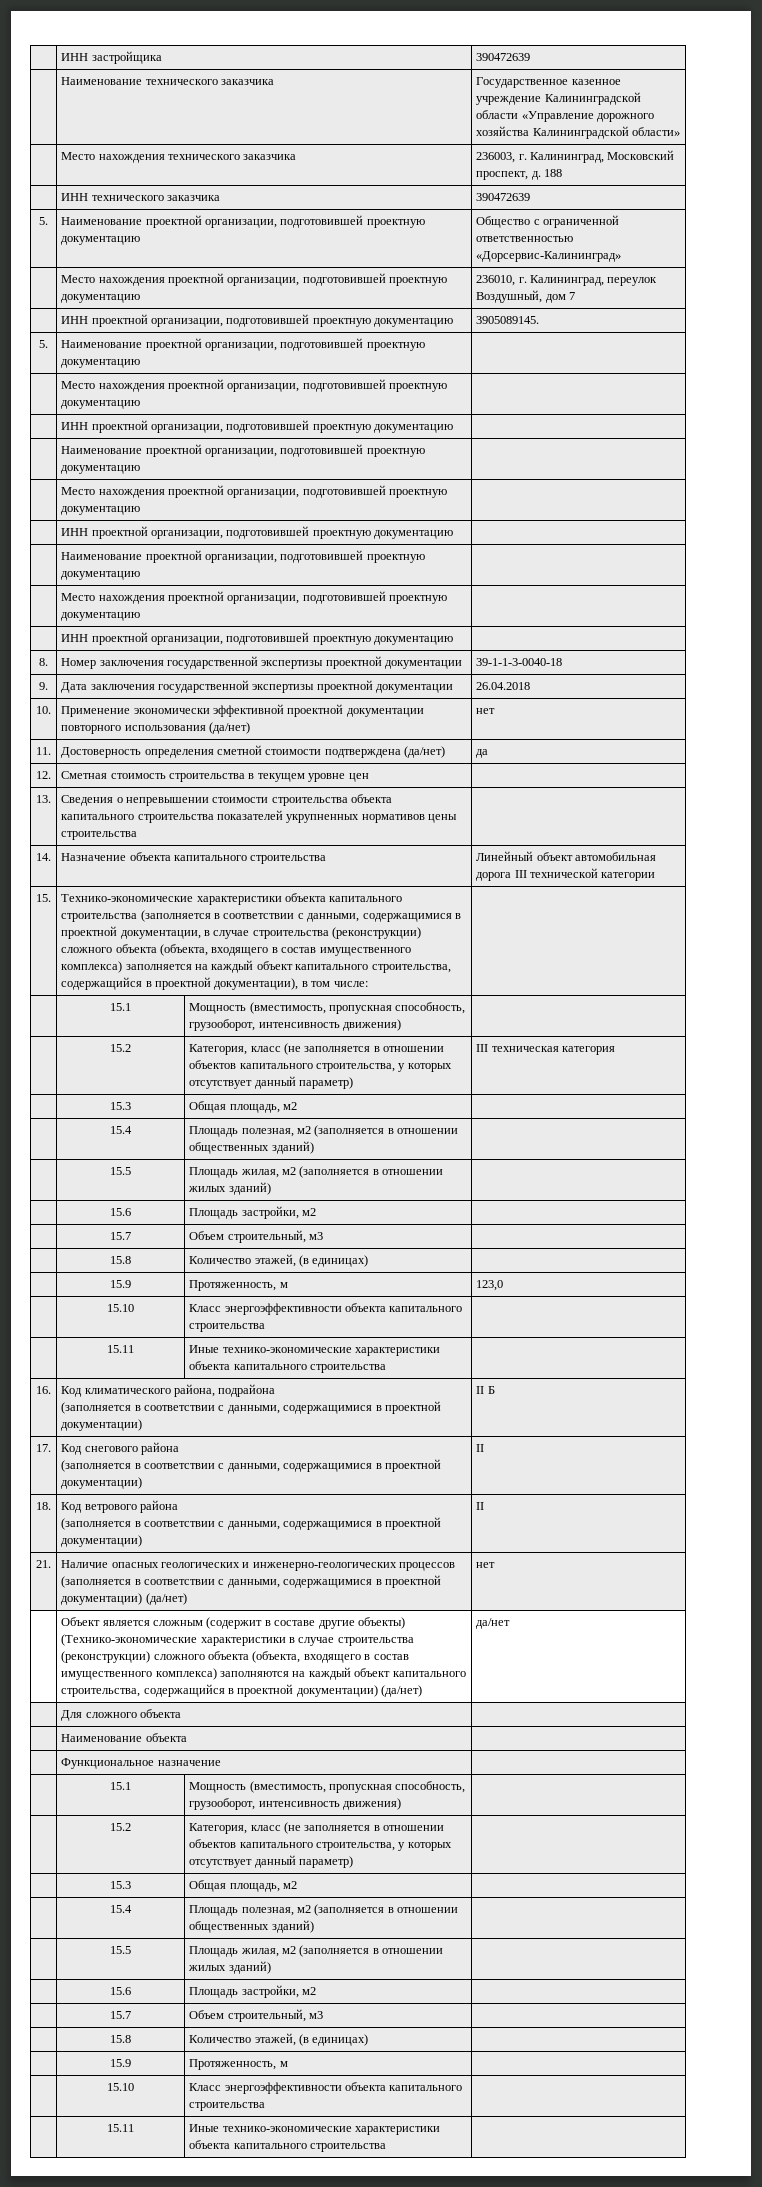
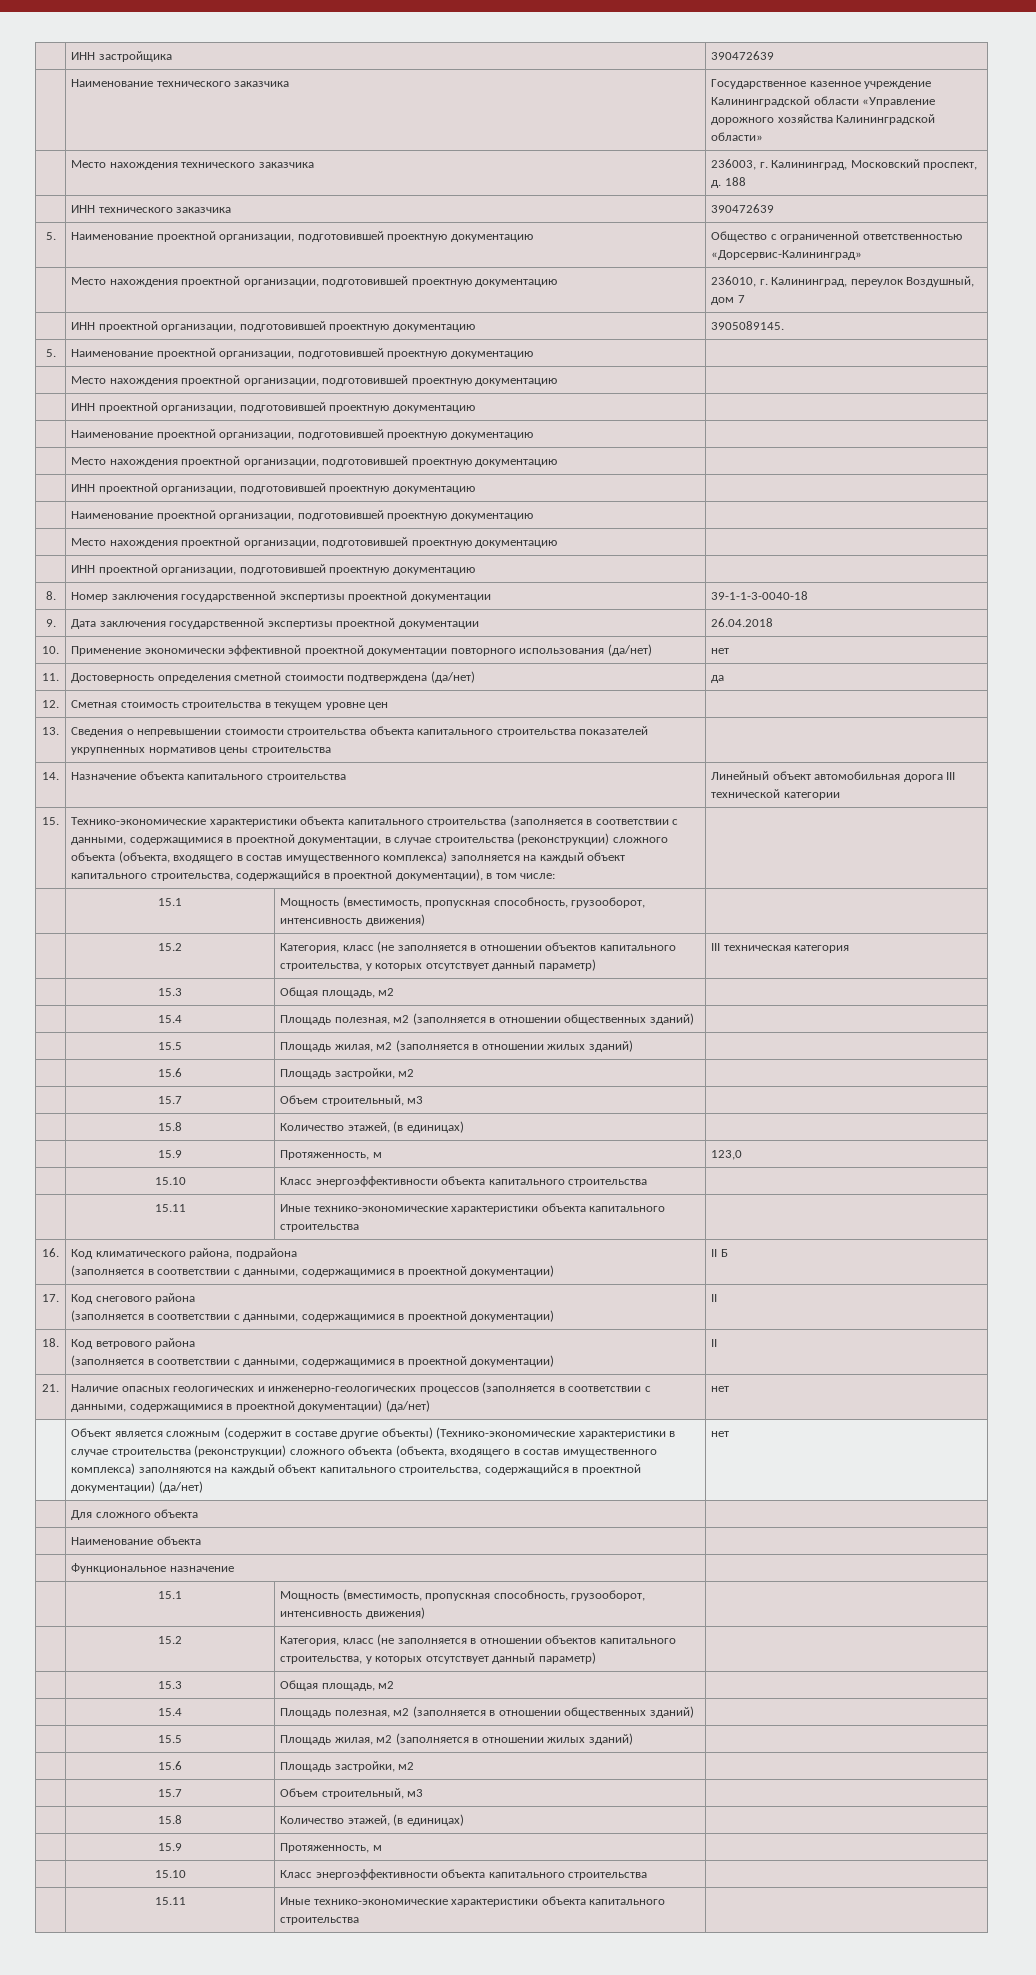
- | Объект является сложным (содержит в составе другие объекты) (Технико-экономические характеристики в случае строительства (реконструкции) сложного объекта (объекта, входящего в состав имущественного комплекса) заполняются на каждый объект капитального строительства, содержащийся в проектной документации) (да/нет) | да/нет
+ | Объект является сложным (содержит в составе другие объекты) (Технико-экономические характеристики в случае строительства (реконструкции) сложного объекта (объекта, входящего в состав имущественного комплекса) заполняются на каждый объект капитального строительства, содержащийся в проектной документации) (да/нет) | нет

